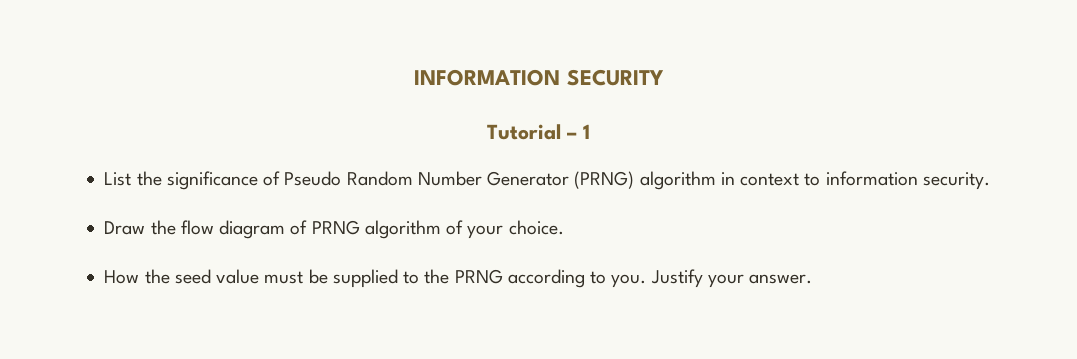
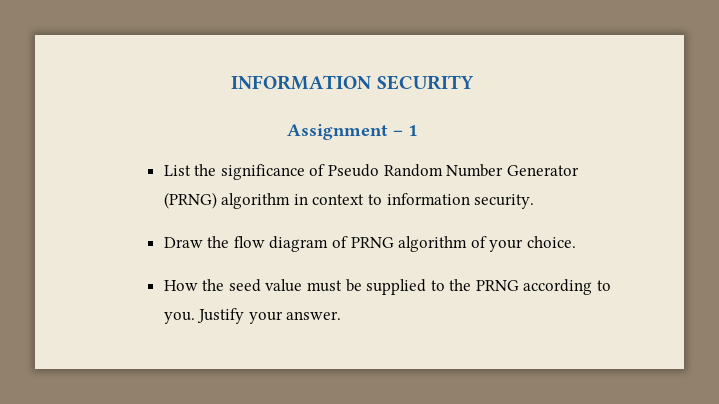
- Tutorial – 1
+ Assignment – 1

